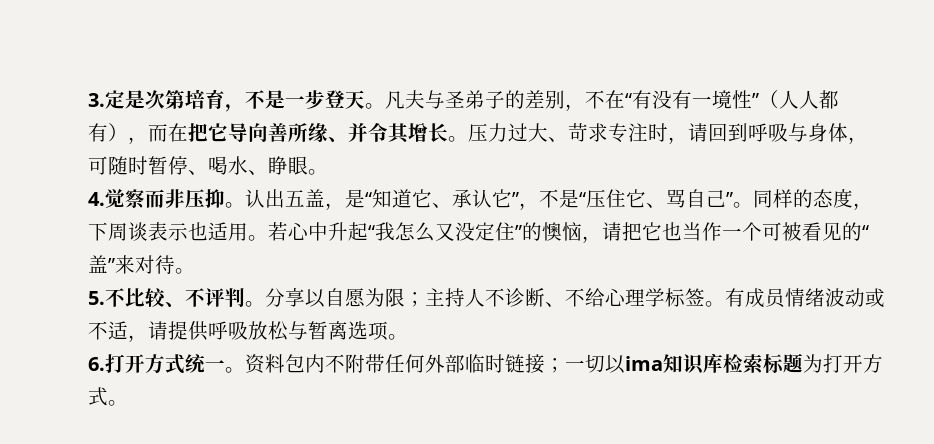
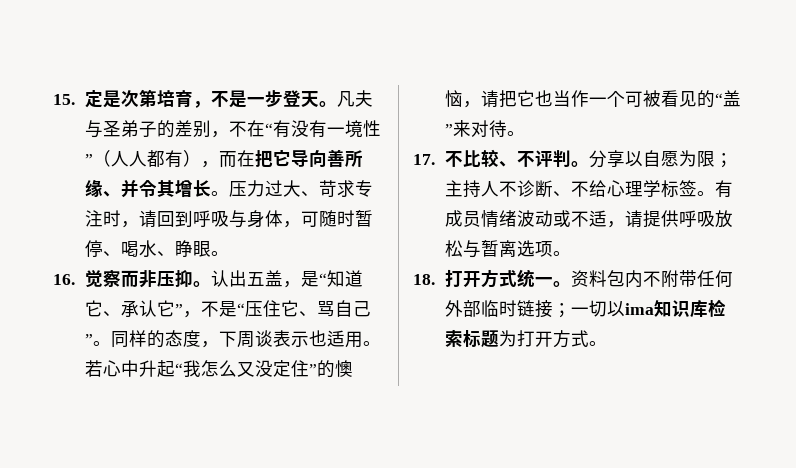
- 3.定是次第培育，不是一步登天。
+ 15.定是次第培育，不是一步登天。
- 4.觉察而非压抑。
+ 16.觉察而非压抑。
- 5.不比较、不评判。
+ 17.不比较、不评判。
- 6.打开方式统一。
+ 18.打开方式统一。

